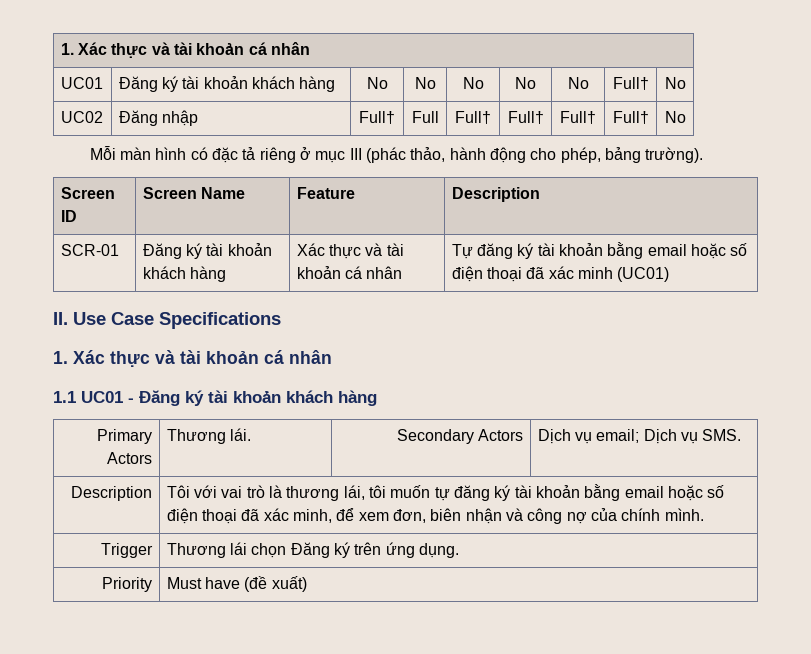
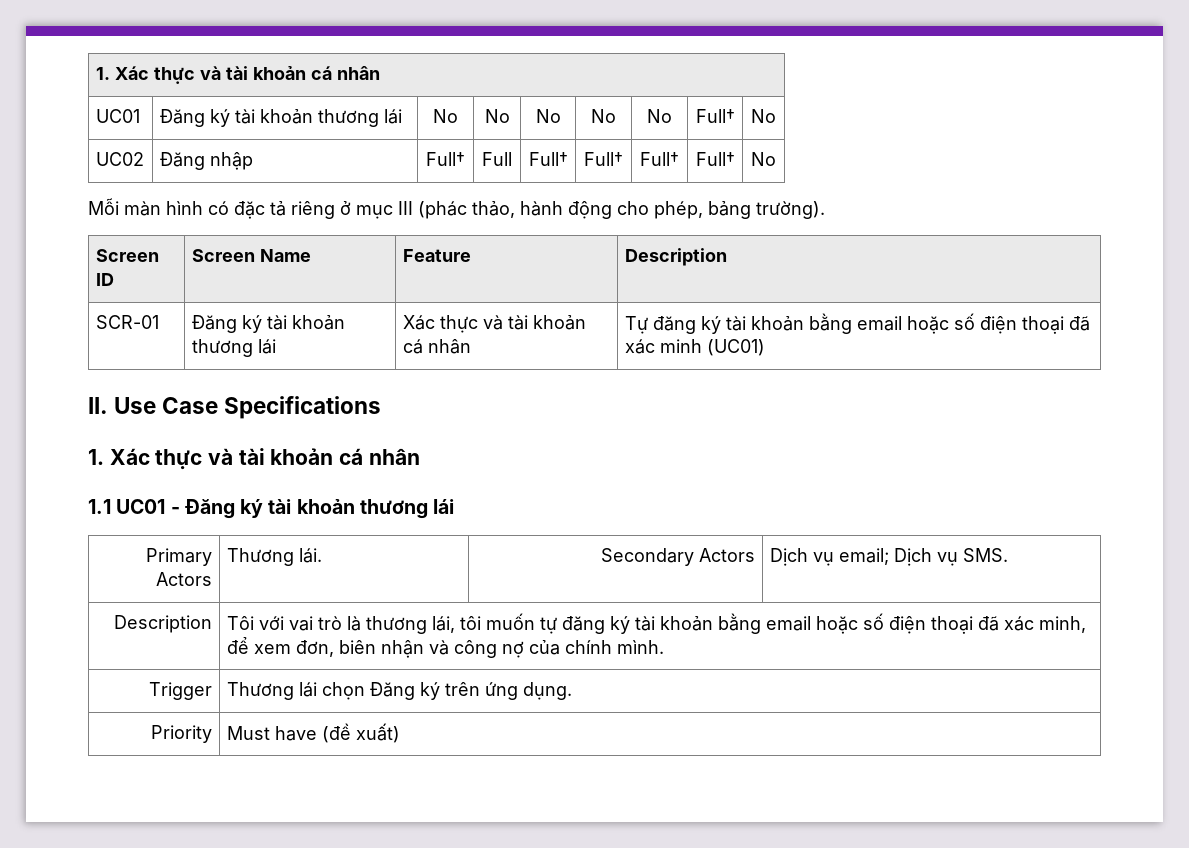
- UC01 | Đăng ký tài khoản khách hàng | No | No | No | No | No | Full† | No
+ UC01 | Đăng ký tài khoản thương lái | No | No | No | No | No | Full† | No
- SCR-01 | Đăng ký tài khoản khách hàng | Xác thực và tài khoản cá nhân | Tự đăng ký tài khoản bằng email hoặc số điện thoại đã xác minh (UC01)
+ SCR-01 | Đăng ký tài khoản thương lái | Xác thực và tài khoản cá nhân | Tự đăng ký tài khoản bằng email hoặc số điện thoại đã xác minh (UC01)
- 1.1 UC01 - Đăng ký tài khoản khách hàng
+ 1.1 UC01 - Đăng ký tài khoản thương lái

